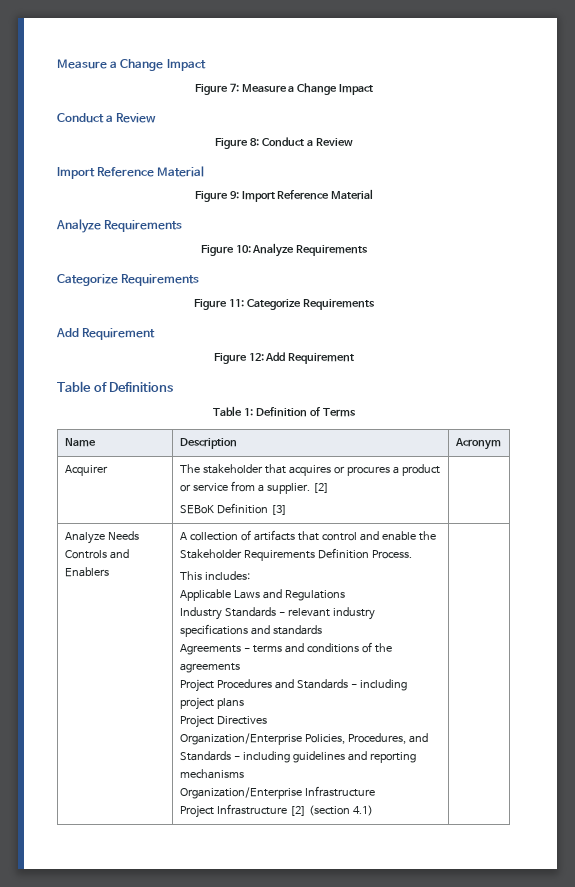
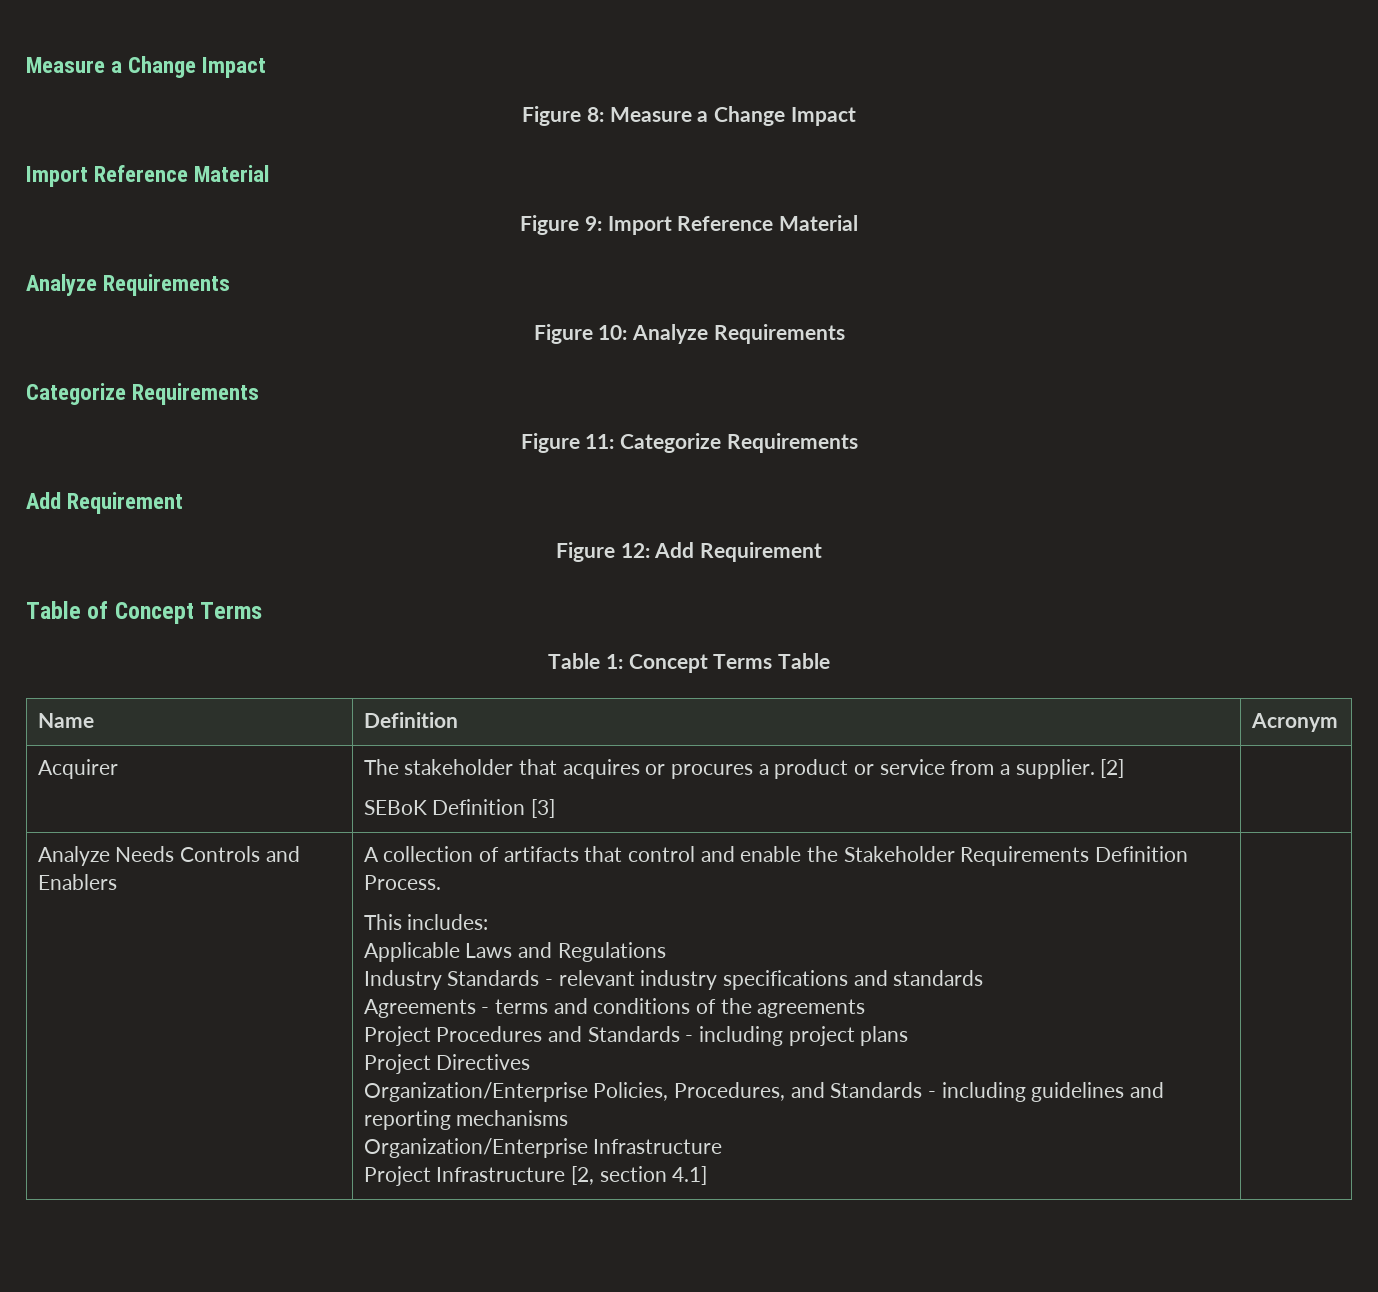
- Figure 7: Measure a Change Impact
- Conduct a Review
- Figure 8: Conduct a Review
+ Figure 8: Measure a Change Impact
- Table of Definitions
+ Table of Concept Terms
- Table 1: Definition of Terms
+ Table 1: Concept Terms Table
- Name | Description | Acronym
+ Name | Definition | Acronym
- Project Infrastructure [2] (section 4.1)
+ Project Infrastructure [2, section 4.1]

